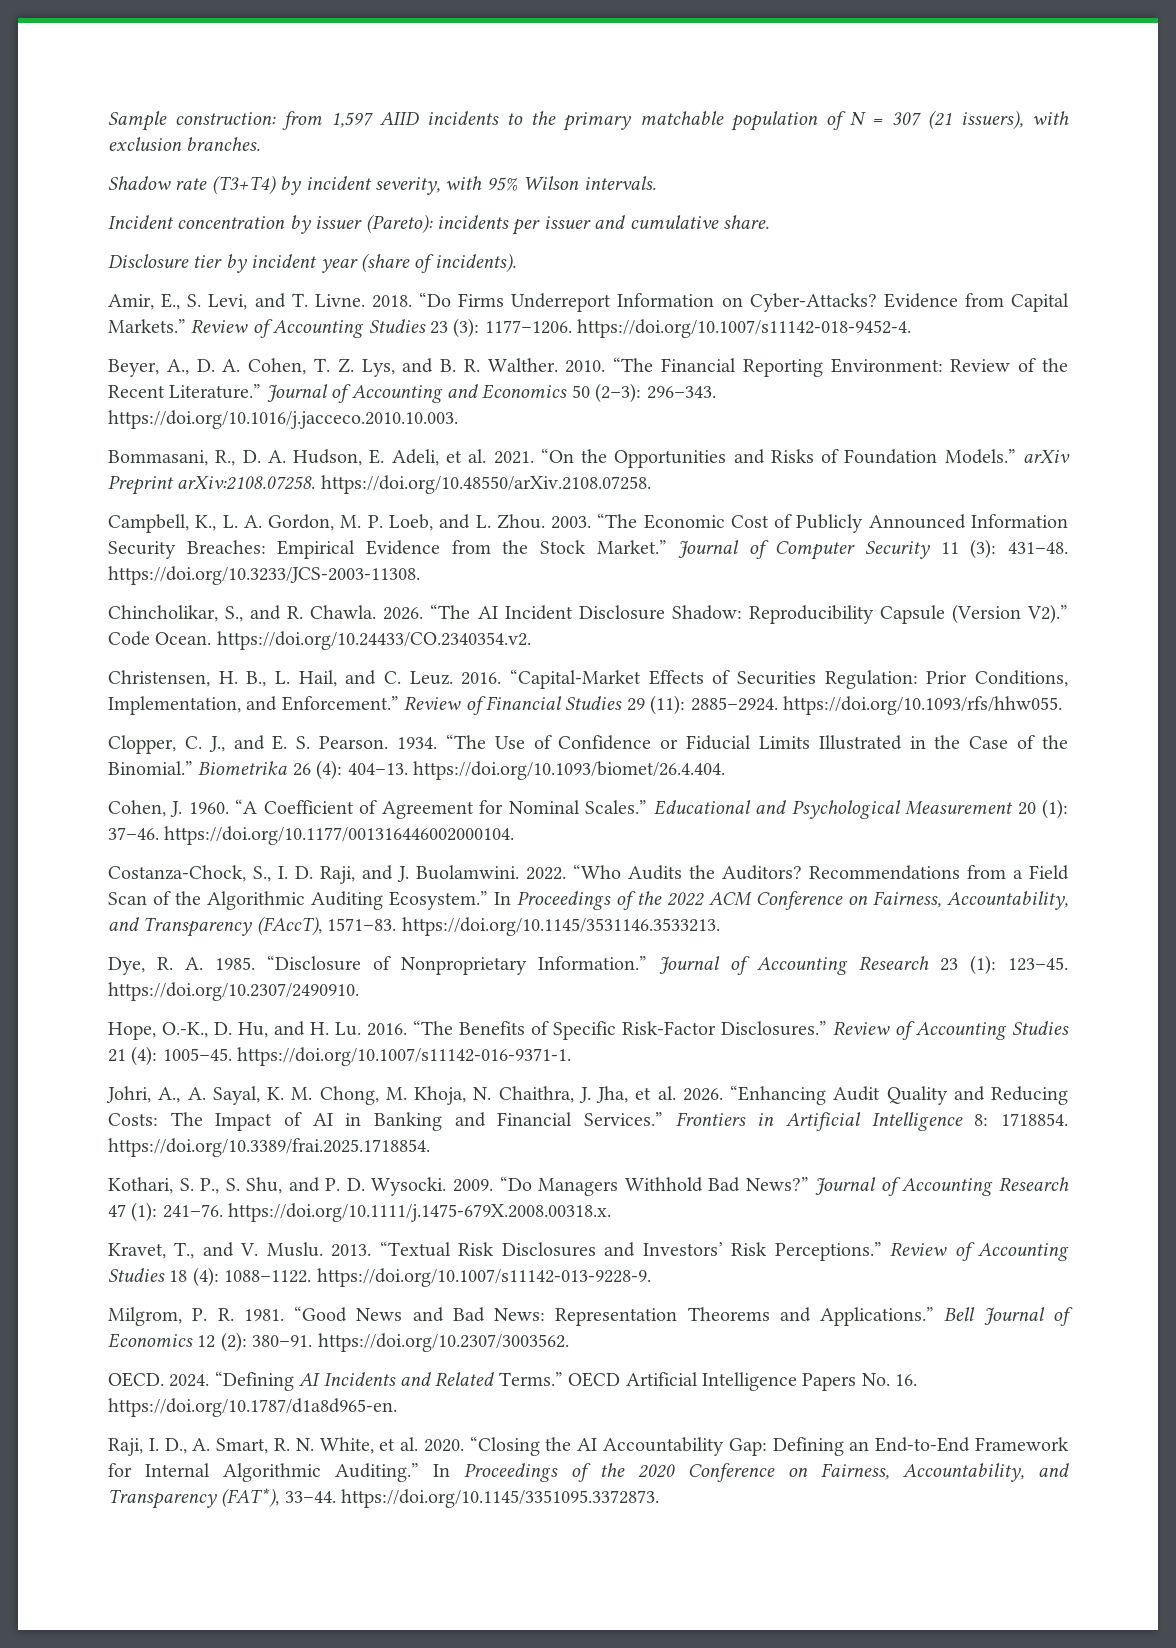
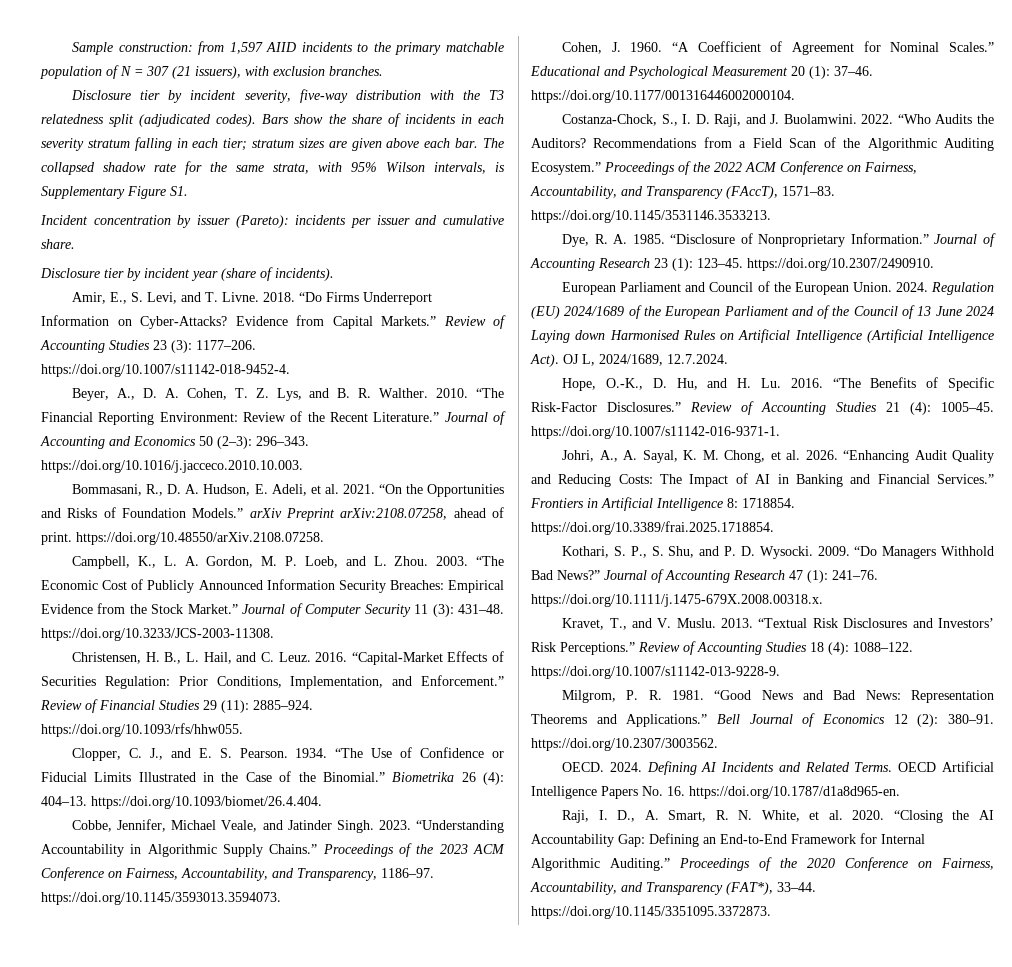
- Shadow rate (T3+T4) by incident severity, with 95% Wilson intervals.
+ Disclosure tier by incident severity, five-way distribution with the T3 relatedness split (adjudicated codes). Bars show the share of incidents in each severity stratum falling in each tier; stratum sizes are given above each bar. The collapsed shadow rate for the same strata, with 95% Wilson intervals, is Supplementary Figure S1.
- Review of Accounting Studies 23 (3): 1177–1206. https://doi.org/10.1007/s11142-018-9452-4.
+ Review of Accounting Studies 23 (3): 1177–206. https://doi.org/10.1007/s11142-018-9452-4.
- “On the Opportunities and Risks of Foundation Models.” arXiv Preprint arXiv:2108.07258. https://doi.org/10.48550/arXiv.2108.07258.
+ “On the Opportunities and Risks of Foundation Models.” arXiv Preprint arXiv:2108.07258, ahead of print. https://doi.org/10.48550/arXiv.2108.07258.
- Chincholikar, S., and R. Chawla. 2026. “The AI Incident Disclosure Shadow: Reproducibility Capsule (Version V2).” Code Ocean. https://doi.org/10.24433/CO.2340354.v2.
- Review of Financial Studies 29 (11): 2885–2924. https://doi.org/10.1093/rfs/hhw055.
+ Review of Financial Studies 29 (11): 2885–924. https://doi.org/10.1093/rfs/hhw055.
+ Cobbe, Jennifer, Michael Veale, and Jatinder Singh. 2023. “Understanding Accountability in Algorithmic Supply Chains.” Proceedings of the 2023 ACM Conference on Fairness, Accountability, and Transparency, 1186–97. https://doi.org/10.1145/3593013.3594073.
- In Proceedings of the 2022 ACM Conference on Fairness, Accountability, and Transparency (FAccT), 1571–83. https://doi.org/10.1145/3531146.3533213.
+ Proceedings of the 2022 ACM Conference on Fairness, Accountability, and Transparency (FAccT), 1571–83. https://doi.org/10.1145/3531146.3533213.
+ European Parliament and Council of the European Union. 2024. Regulation (EU) 2024/1689 of the European Parliament and of the Council of 13 June 2024 Laying down Harmonised Rules on Artificial Intelligence (Artificial Intelligence Act). OJ L, 2024/1689, 12.7.2024.
- Johri, A., A. Sayal, K. M. Chong, M. Khoja, N. Chaithra, J. Jha, et al. 2026.
+ Johri, A., A. Sayal, K. M. Chong, et al. 2026.
- Review of Accounting Studies 18 (4): 1088–1122. https://doi.org/10.1007/s11142-013-9228-9.
+ Review of Accounting Studies 18 (4): 1088–122. https://doi.org/10.1007/s11142-013-9228-9.
- “Defining AI Incidents and Related Terms.”
+ Defining AI Incidents and Related Terms.
- In Proceedings of the 2020 Conference on Fairness, Accountability, and Transparency (FAT*), 33–44. https://doi.org/10.1145/3351095.3372873.
+ Proceedings of the 2020 Conference on Fairness, Accountability, and Transparency (FAT*), 33–44. https://doi.org/10.1145/3351095.3372873.

